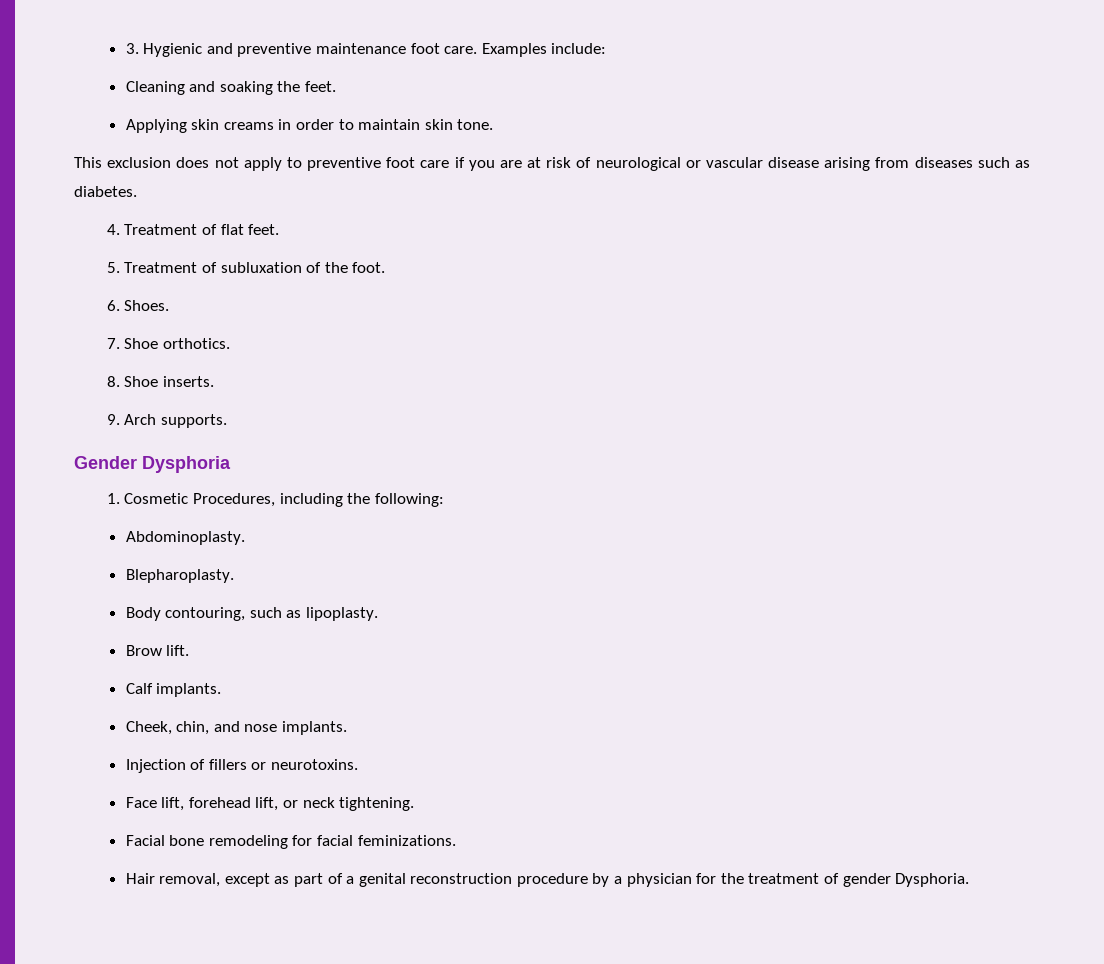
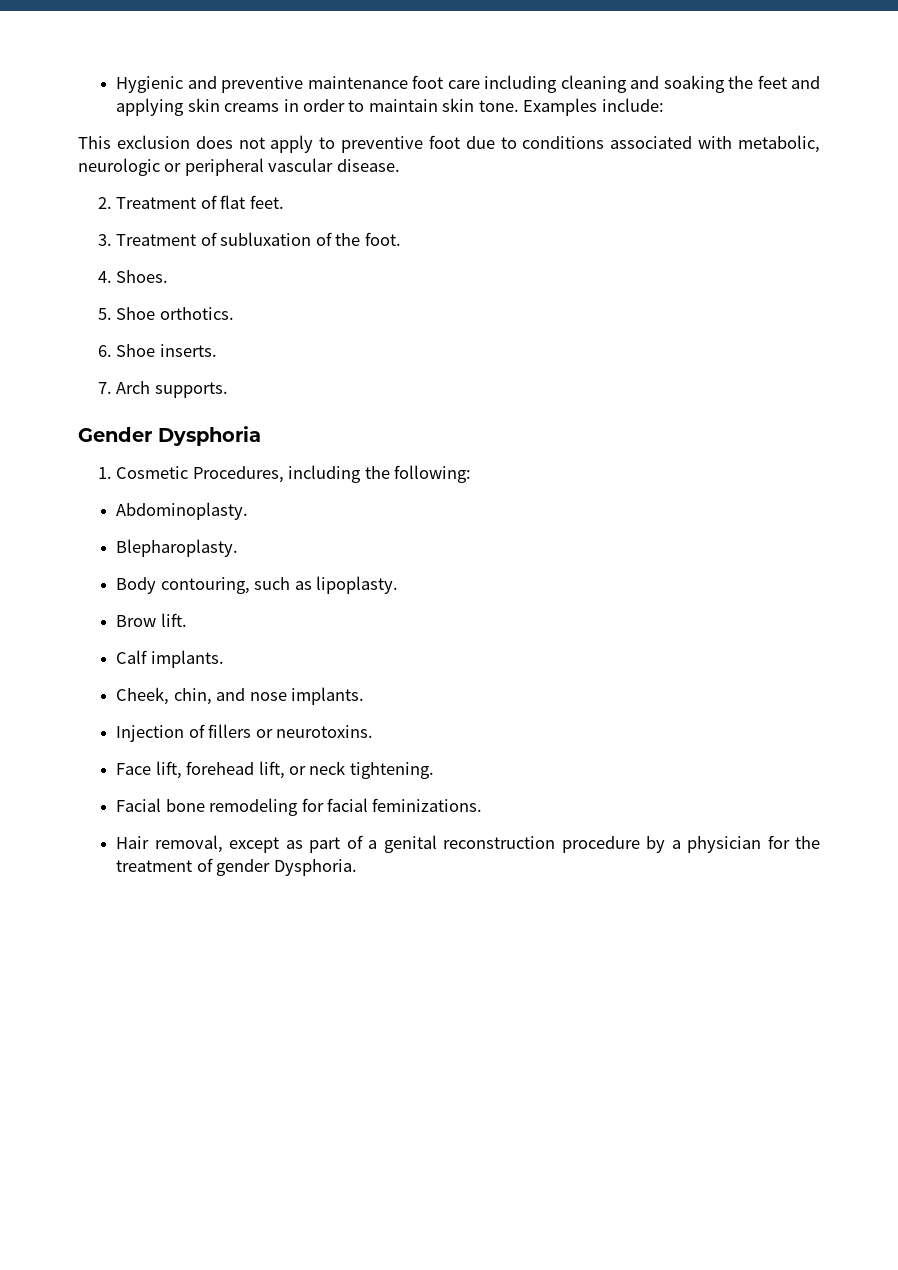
- 3. Hygienic and preventive maintenance foot care. Examples include:
- Cleaning and soaking the feet.
- Applying skin creams in order to maintain skin tone.
+ Hygienic and preventive maintenance foot care including cleaning and soaking the feet and applying skin creams in order to maintain skin tone. Examples include:
- This exclusion does not apply to preventive foot care if you are at risk of neurological or vascular disease arising from diseases such as diabetes.
- 4. Treatment of flat feet.
+ This exclusion does not apply to preventive foot due to conditions associated with metabolic, neurologic or peripheral vascular disease.
+ 2. Treatment of flat feet.
- 5. Treatment of subluxation of the foot.
+ 3. Treatment of subluxation of the foot.
- 6. Shoes.
+ 4. Shoes.
- 7. Shoe orthotics.
+ 5. Shoe orthotics.
- 8. Shoe inserts.
+ 6. Shoe inserts.
- 9. Arch supports.
+ 7. Arch supports.

